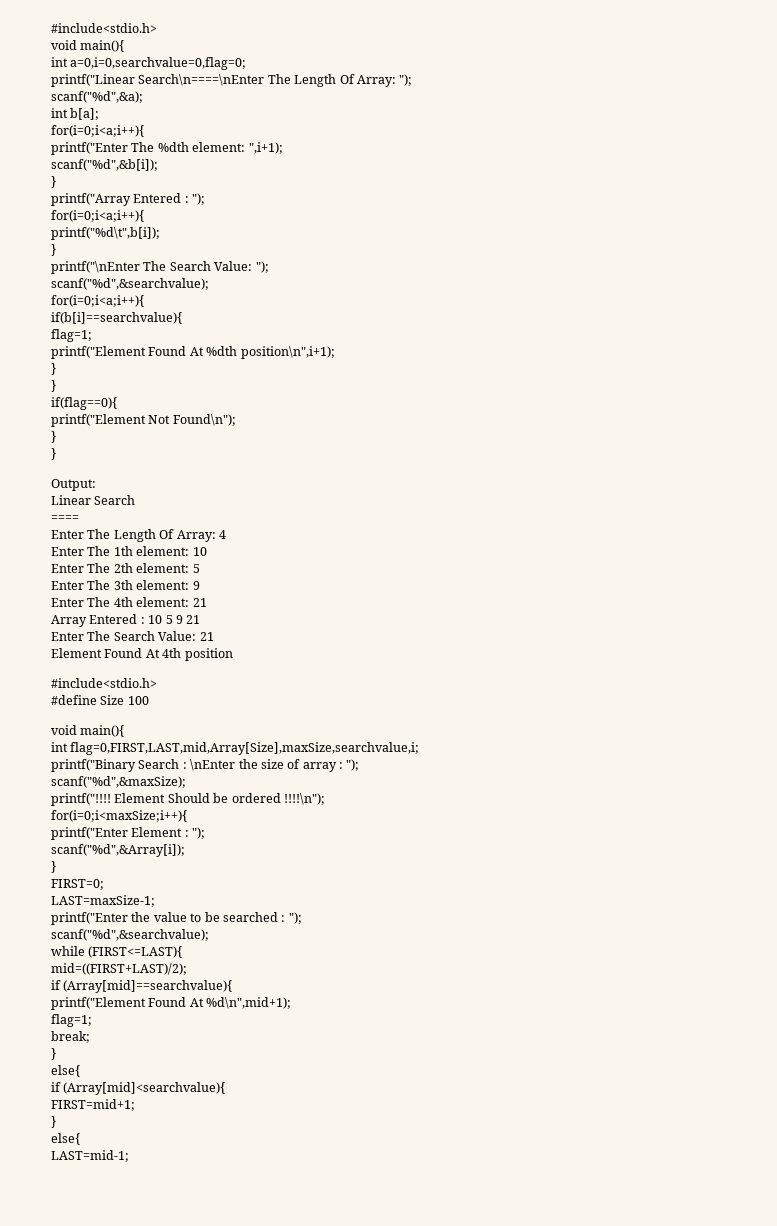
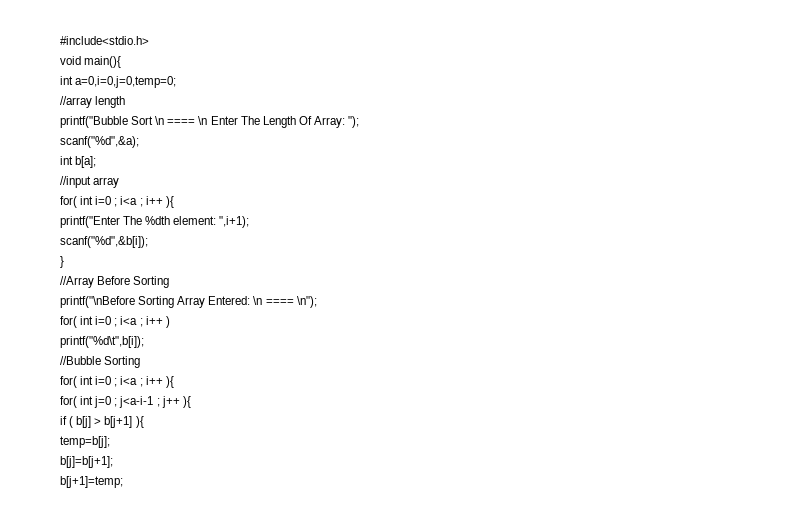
- int a=0,i=0,searchvalue=0,flag=0;
- printf("Linear Search\n====\nEnter The Length Of Array: ");
+ int a=0,i=0,j=0,temp=0;
+ //array length
+ printf("Bubble Sort \n ==== \n Enter The Length Of Array: ");
  int b[a];
- for(i=0;i<a;i++){
+ //input array
+ for( int i=0 ; i<a ; i++ ){
- printf("Array Entered : ");
- for(i=0;i<a;i++){
+ //Array Before Sorting
+ printf("\nBefore Sorting Array Entered: \n ==== \n");
+ for( int i=0 ; i<a ; i++ )
  printf("%d\t",b[i]);
- }
- printf("\nEnter The Search Value: ");
- scanf("%d",&searchvalue);
- for(i=0;i<a;i++){
- if(b[i]==searchvalue){
- flag=1;
- printf("Element Found At %dth position\n",i+1);
- }
- }
- if(flag==0){
- printf("Element Not Found\n");
- }
- }
- Output:
- Linear Search
- ====
- Enter The Length Of Array: 4
- Enter The 1th element: 10
- Enter The 2th element: 5
- Enter The 3th element: 9
- Enter The 4th element: 21
- Array Entered : 10 5 9 21
- Enter The Search Value: 21
- Element Found At 4th position
- #include<stdio.h>
- #define Size 100
- void main(){
- int flag=0,FIRST,LAST,mid,Array[Size],maxSize,searchvalue,i;
- printf("Binary Search : \nEnter the size of array : ");
- scanf("%d",&maxSize);
- printf("!!!! Element Should be ordered !!!!\n");
- for(i=0;i<maxSize;i++){
- printf("Enter Element : ");
- scanf("%d",&Array[i]);
- }
- FIRST=0;
- LAST=maxSize-1;
- printf("Enter the value to be searched : ");
- scanf("%d",&searchvalue);
- while (FIRST<=LAST){
- mid=((FIRST+LAST)/2);
- if (Array[mid]==searchvalue){
- printf("Element Found At %d\n",mid+1);
- flag=1;
- break;
- }
- else{
- if (Array[mid]<searchvalue){
- FIRST=mid+1;
- }
- else{
- LAST=mid-1;
+ //Bubble Sorting
+ for( int i=0 ; i<a ; i++ ){
+ for( int j=0 ; j<a-i-1 ; j++ ){
+ if ( b[j] > b[j+1] ){
+ temp=b[j];
+ b[j]=b[j+1];
+ b[j+1]=temp;

